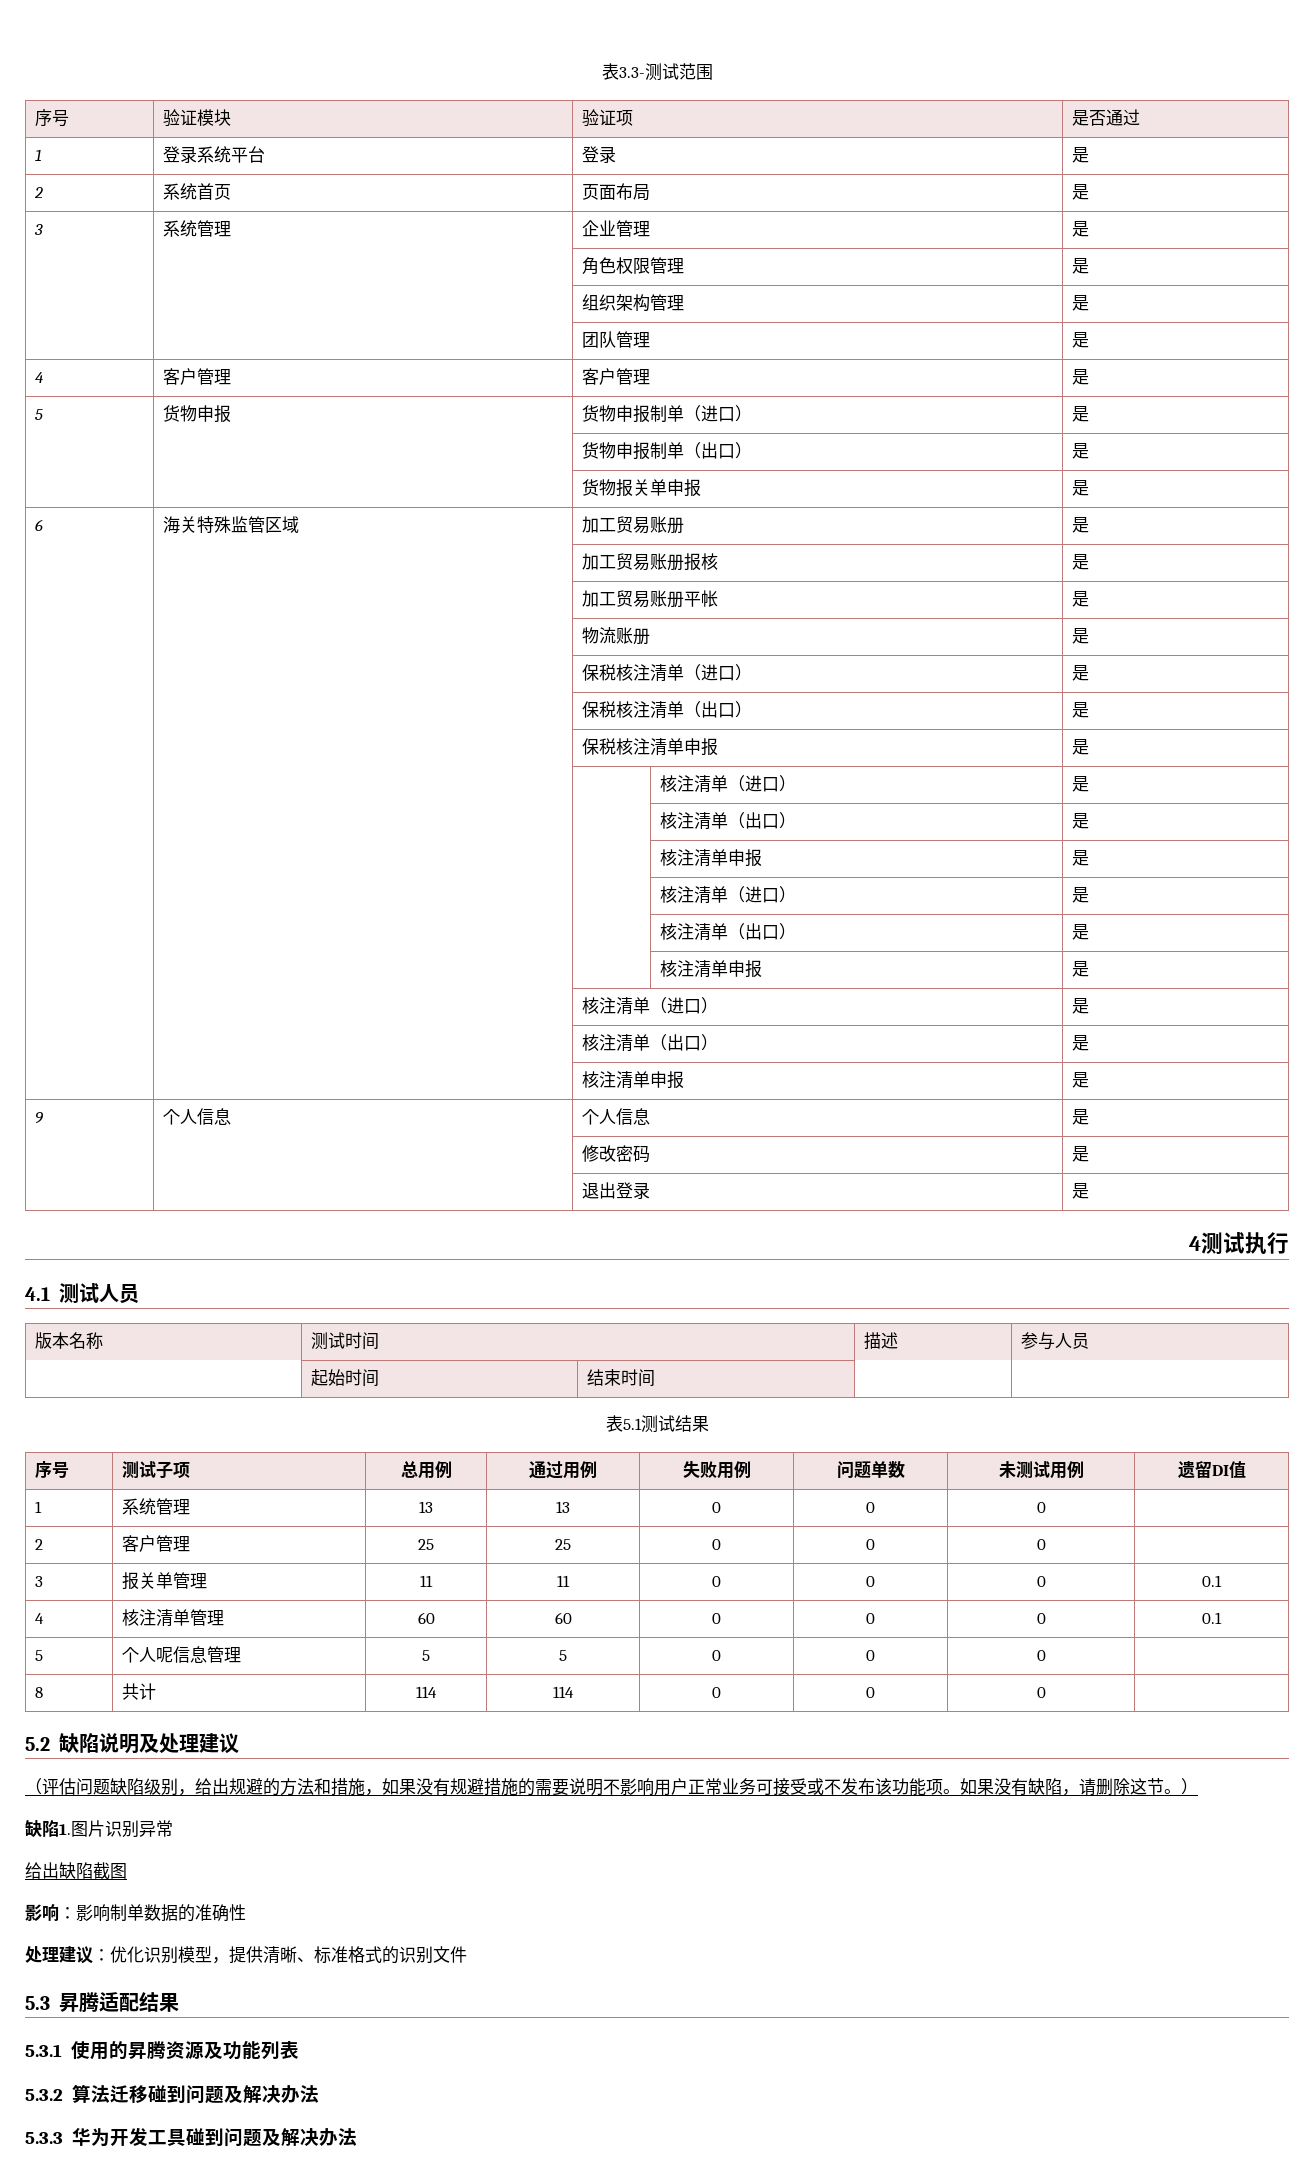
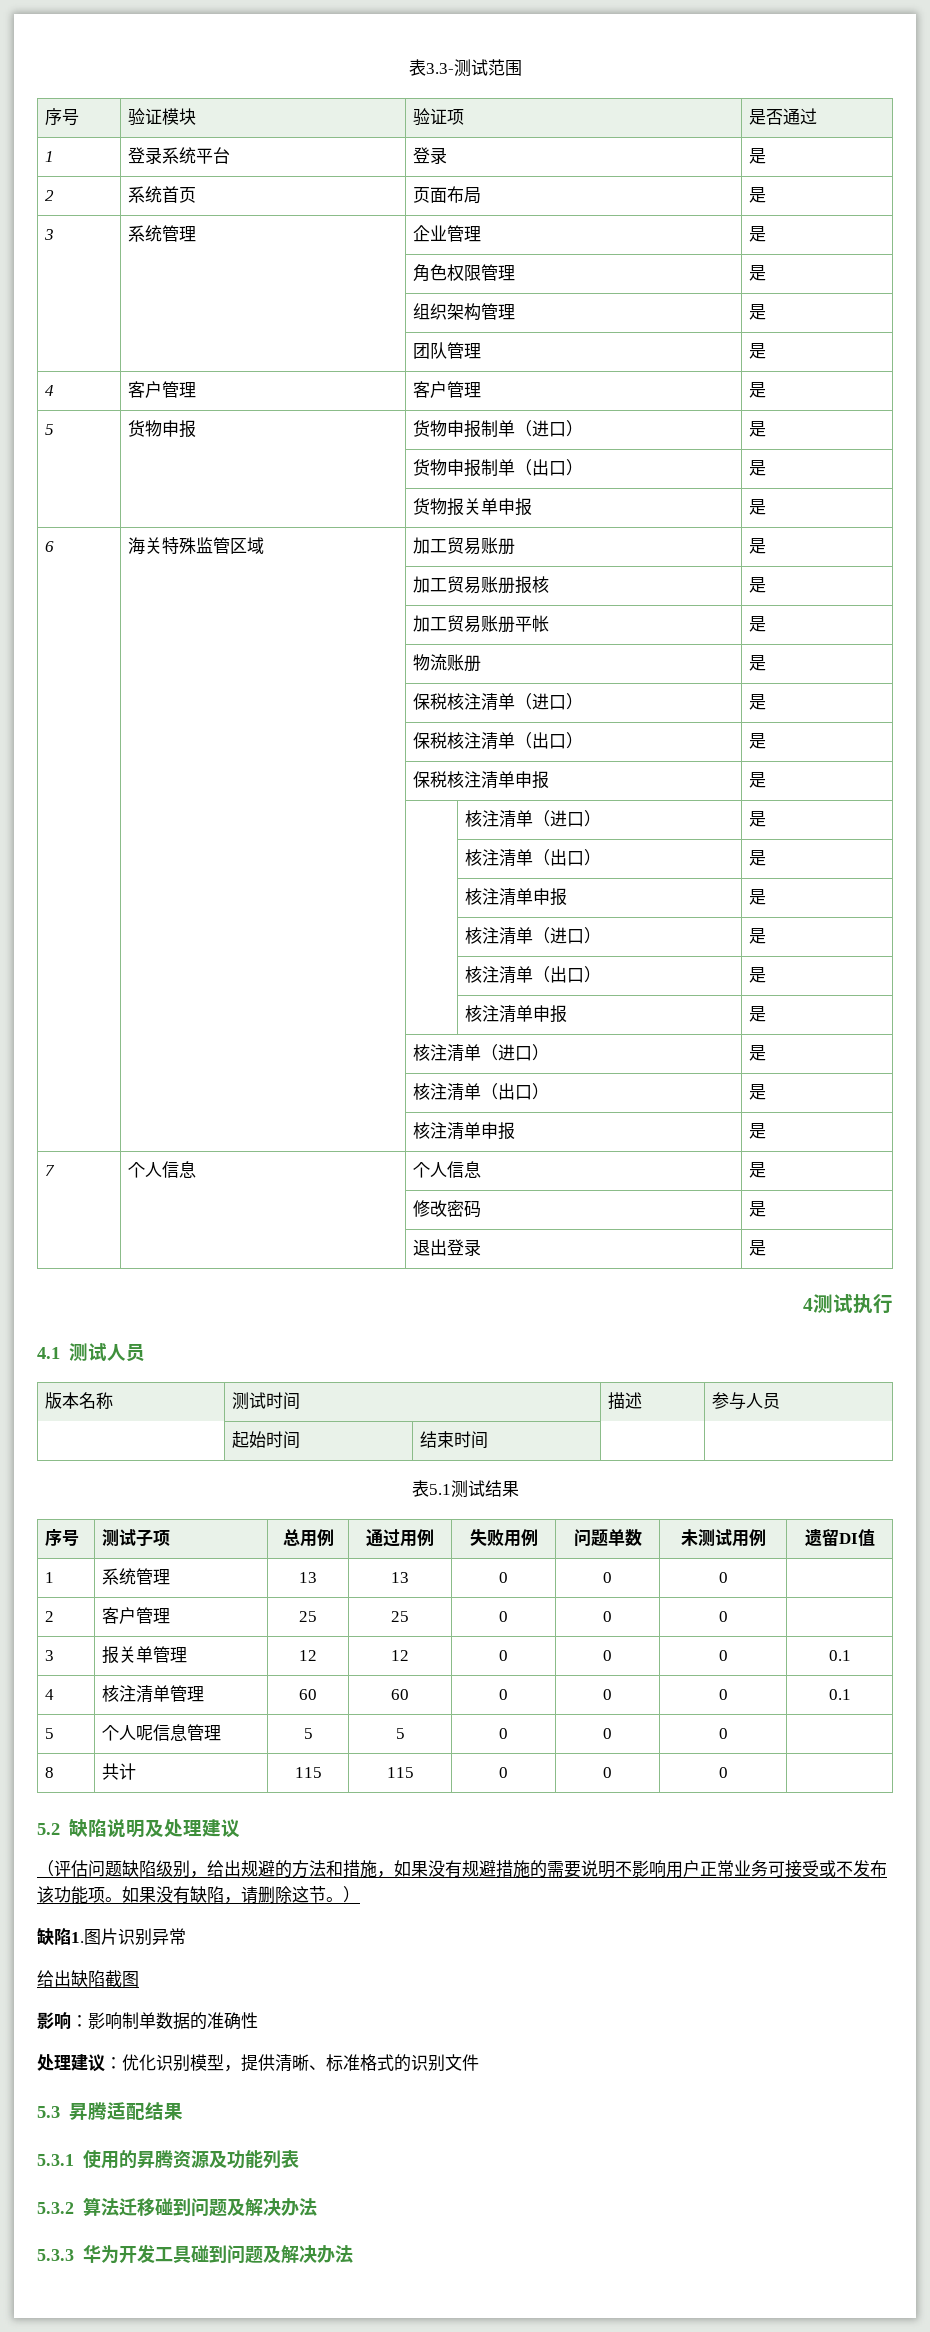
- 9 | 个人信息 | 个人信息 | 是
+ 7 | 个人信息 | 个人信息 | 是
- 3 | 报关单管理 | 11 | 11 | 0 | 0 | 0 | 0.1
+ 3 | 报关单管理 | 12 | 12 | 0 | 0 | 0 | 0.1
- 8 | 共计 | 114 | 114 | 0 | 0 | 0 |
+ 8 | 共计 | 115 | 115 | 0 | 0 | 0 |

